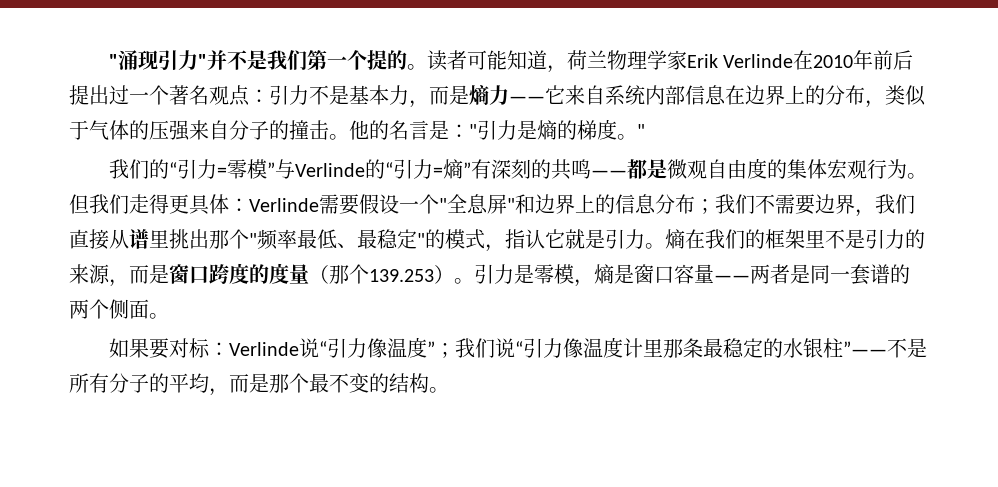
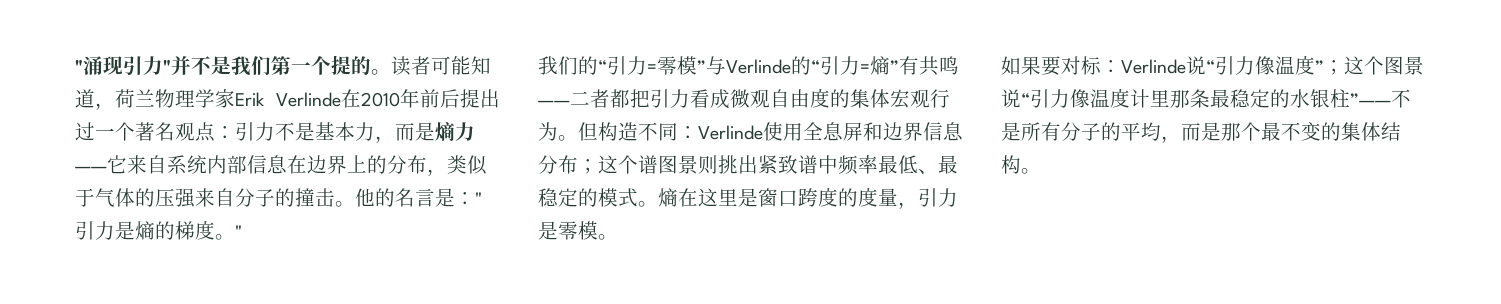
- 我们的“引力=零模”与Verlinde的“引力=熵”有深刻的共鸣——都是微观自由度的集体宏观行为。
+ 我们的“引力=零模”与Verlinde的“引力=熵”有共鸣——二者都把引力看成微观自由度的集体宏观行为。
- 但我们走得更具体：Verlinde需要假设一个"全息屏"和边界上的信息分布；我们不需要边界，我们直接从谱里挑出那个"频率最低、最稳定"的模式，指认它就是引力。熵在我们的框架里不是引力的来源，而是窗口跨度的度量（那个139.253）。引力是零模，熵是窗口容量——两者是同一套谱的两个侧面。
+ 但构造不同：Verlinde使用全息屏和边界信息分布；这个谱图景则挑出紧致谱中频率最低、最稳定的模式。熵在这里是窗口跨度的度量，引力是零模。
- 如果要对标：Verlinde说“引力像温度”；我们说“引力像温度计里那条最稳定的水银柱”——不是所有分子的平均，而是那个最不变的结构。
+ 如果要对标：Verlinde说“引力像温度”；这个图景说“引力像温度计里那条最稳定的水银柱”——不是所有分子的平均，而是那个最不变的集体结构。

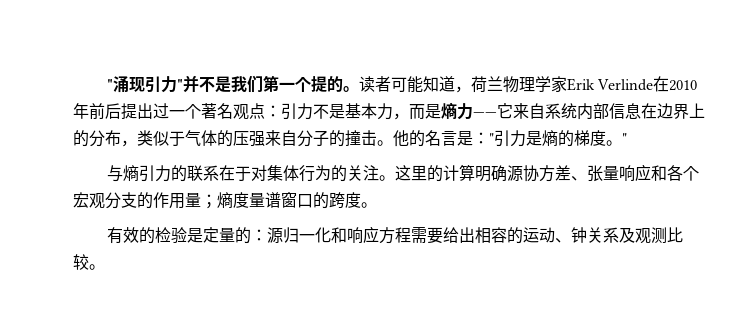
- 我们的“引力=零模”与Verlinde的“引力=熵”有共鸣——二者都把引力看成微观自由度的集体宏观行为。但构造不同：Verlinde使用全息屏和边界信息分布；这个谱图景则挑出紧致谱中频率最低、最稳定的模式。熵在这里是窗口跨度的度量，引力是零模。
- 如果要对标：Verlinde说“引力像温度”；这个图景说“引力像温度计里那条最稳定的水银柱”——不是所有分子的平均，而是那个最不变的集体结构。
+ 与熵引力的联系在于对集体行为的关注。这里的计算明确源协方差、张量响应和各个宏观分支的作用量；熵度量谱窗口的跨度。
+ 有效的检验是定量的：源归一化和响应方程需要给出相容的运动、钟关系及观测比较。

